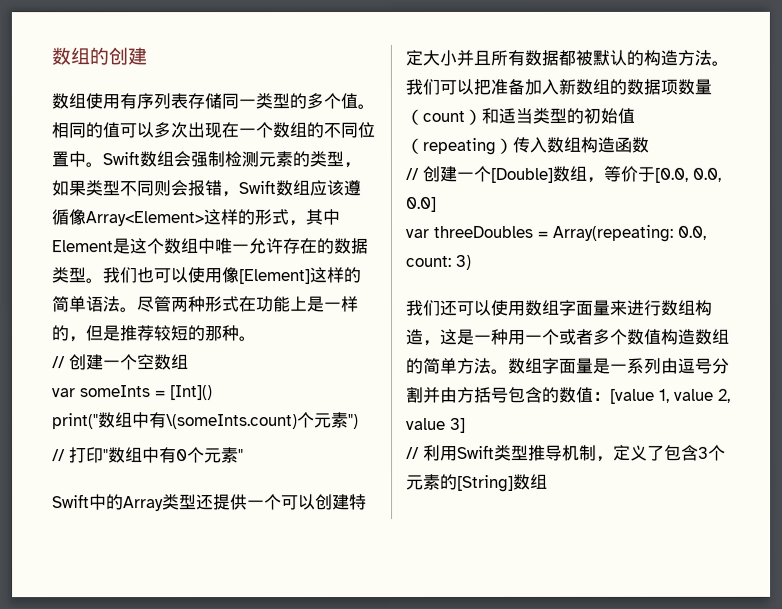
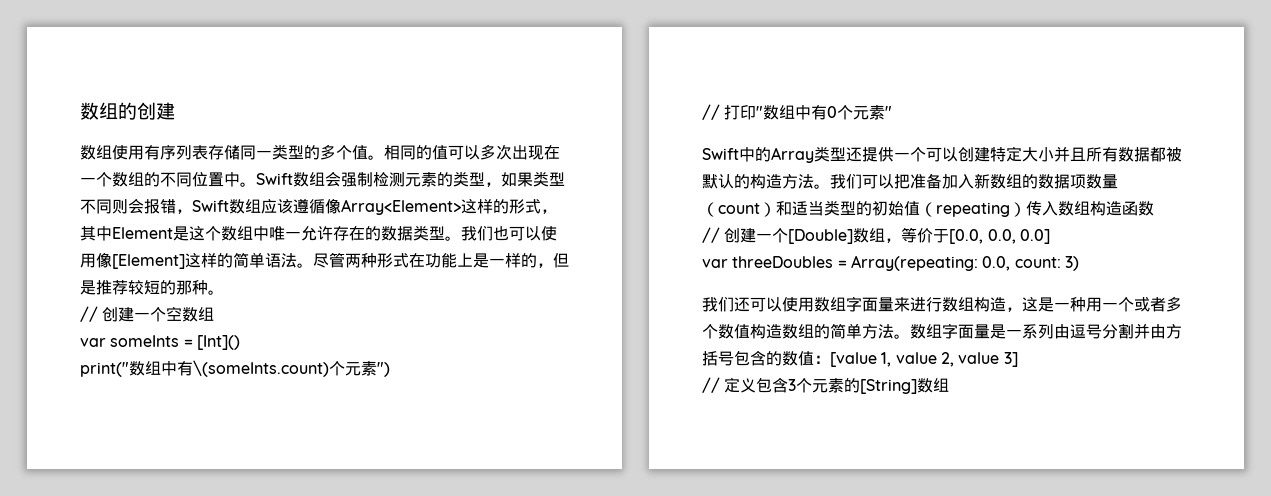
- // 利用Swift类型推导机制，定义了包含3个元素的[String]数组
+ // 定义包含3个元素的[String]数组

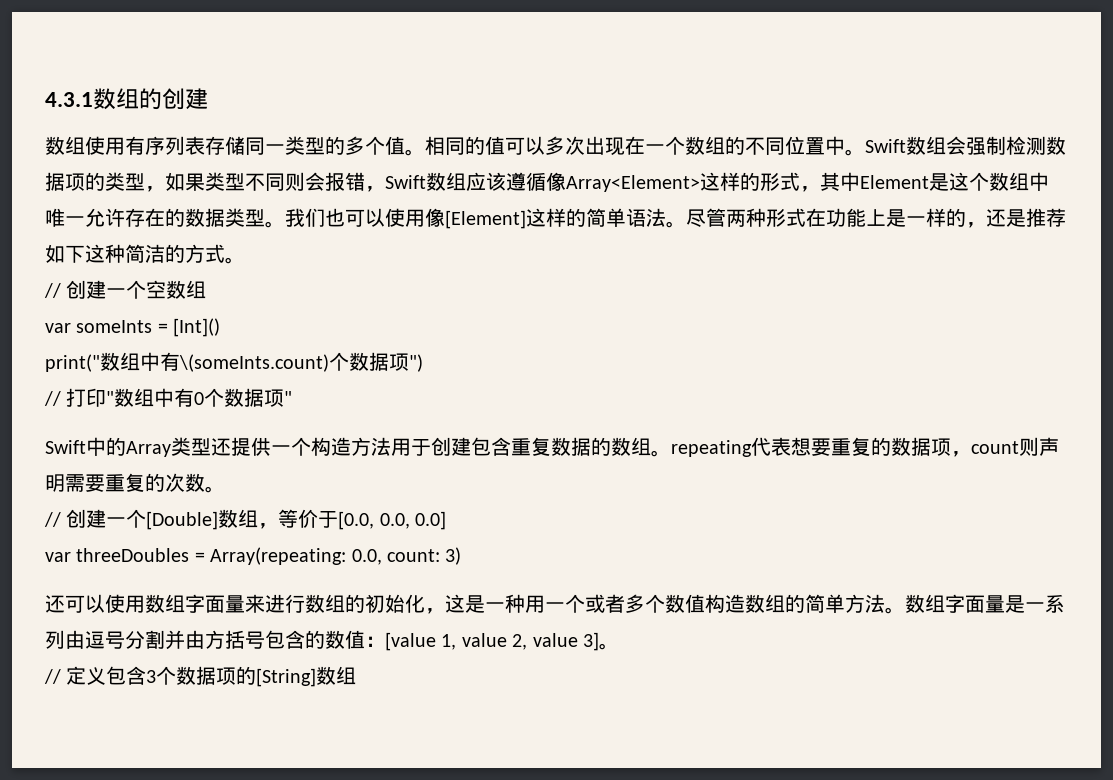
- 数组的创建
+ 4.3.1数组的创建
- Swift数组会强制检测元素的类型，如果类型不同则会报错，Swift数组应该遵循像Array<Element>这样的形式，其中Element是这个数组中唯一允许存在的数据类型。
+ Swift数组会强制检测数据项的类型，如果类型不同则会报错，Swift数组应该遵循像Array<Element>这样的形式，其中Element是这个数组中唯一允许存在的数据类型。
- 尽管两种形式在功能上是一样的，但是推荐较短的那种。
+ 尽管两种形式在功能上是一样的，还是推荐如下这种简洁的方式。
- print("数组中有\(someInts.count)个元素")
+ print("数组中有\(someInts.count)个数据项")
- // 打印"数组中有0个元素"
+ // 打印"数组中有0个数据项"
- Swift中的Array类型还提供一个可以创建特定大小并且所有数据都被默认的构造方法。我们可以把准备加入新数组的数据项数量（count）和适当类型的初始值（repeating）传入数组构造函数
+ Swift中的Array类型还提供一个构造方法用于创建包含重复数据的数组。repeating代表想要重复的数据项，count则声明需要重复的次数。
- 我们还可以使用数组字面量来进行数组构造，这是一种用一个或者多个数值构造数组的简单方法。
+ 还可以使用数组字面量来进行数组的初始化，这是一种用一个或者多个数值构造数组的简单方法。
- 数组字面量是一系列由逗号分割并由方括号包含的数值：[value 1, value 2, value 3]
+ 数组字面量是一系列由逗号分割并由方括号包含的数值：[value 1, value 2, value 3]。
- // 定义包含3个元素的[String]数组
+ // 定义包含3个数据项的[String]数组

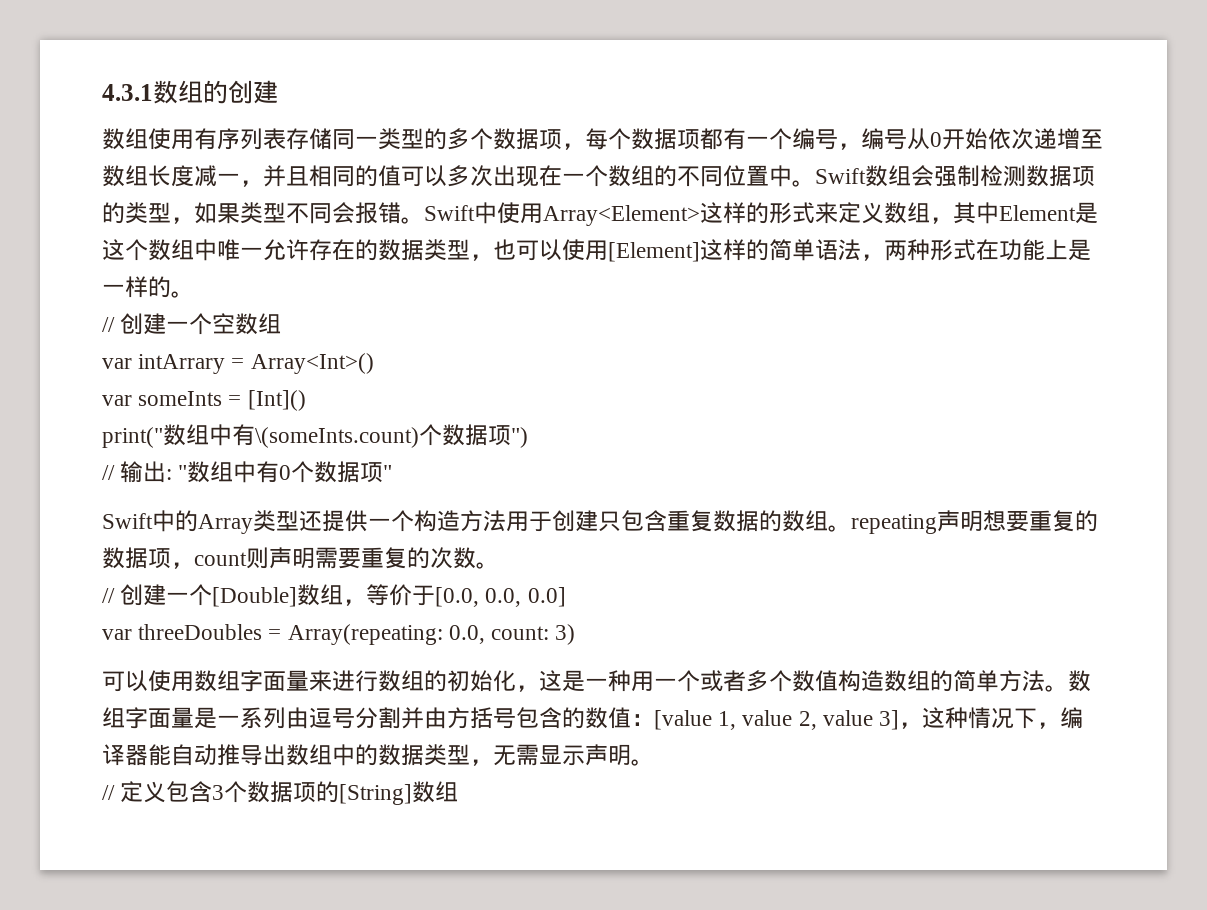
- 数组使用有序列表存储同一类型的多个值。相同的值可以多次出现在一个数组的不同位置中。
+ 数组使用有序列表存储同一类型的多个数据项，每个数据项都有一个编号，编号从0开始依次递增至数组长度减一，并且相同的值可以多次出现在一个数组的不同位置中。
- Swift数组会强制检测数据项的类型，如果类型不同则会报错，Swift数组应该遵循像Array<Element>这样的形式，其中Element是这个数组中唯一允许存在的数据类型。我们也可以使用像[Element]这样的简单语法。尽管两种形式在功能上是一样的，还是推荐如下这种简洁的方式。
+ Swift数组会强制检测数据项的类型，如果类型不同会报错。Swift中使用Array<Element>这样的形式来定义数组，其中Element是这个数组中唯一允许存在的数据类型，也可以使用[Element]这样的简单语法，两种形式在功能上是一样的。
+ var intArrary = Array<Int>()
- // 打印"数组中有0个数据项"
+ // 输出: "数组中有0个数据项"
- Swift中的Array类型还提供一个构造方法用于创建包含重复数据的数组。repeating代表想要重复的数据项，count则声明需要重复的次数。
+ Swift中的Array类型还提供一个构造方法用于创建只包含重复数据的数组。repeating声明想要重复的数据项，count则声明需要重复的次数。
- 还可以使用数组字面量来进行数组的初始化，这是一种用一个或者多个数值构造数组的简单方法。
+ 可以使用数组字面量来进行数组的初始化，这是一种用一个或者多个数值构造数组的简单方法。
- 数组字面量是一系列由逗号分割并由方括号包含的数值：[value 1, value 2, value 3]。
+ 数组字面量是一系列由逗号分割并由方括号包含的数值：[value 1, value 2, value 3]，这种情况下，编译器能自动推导出数组中的数据类型，无需显示声明。

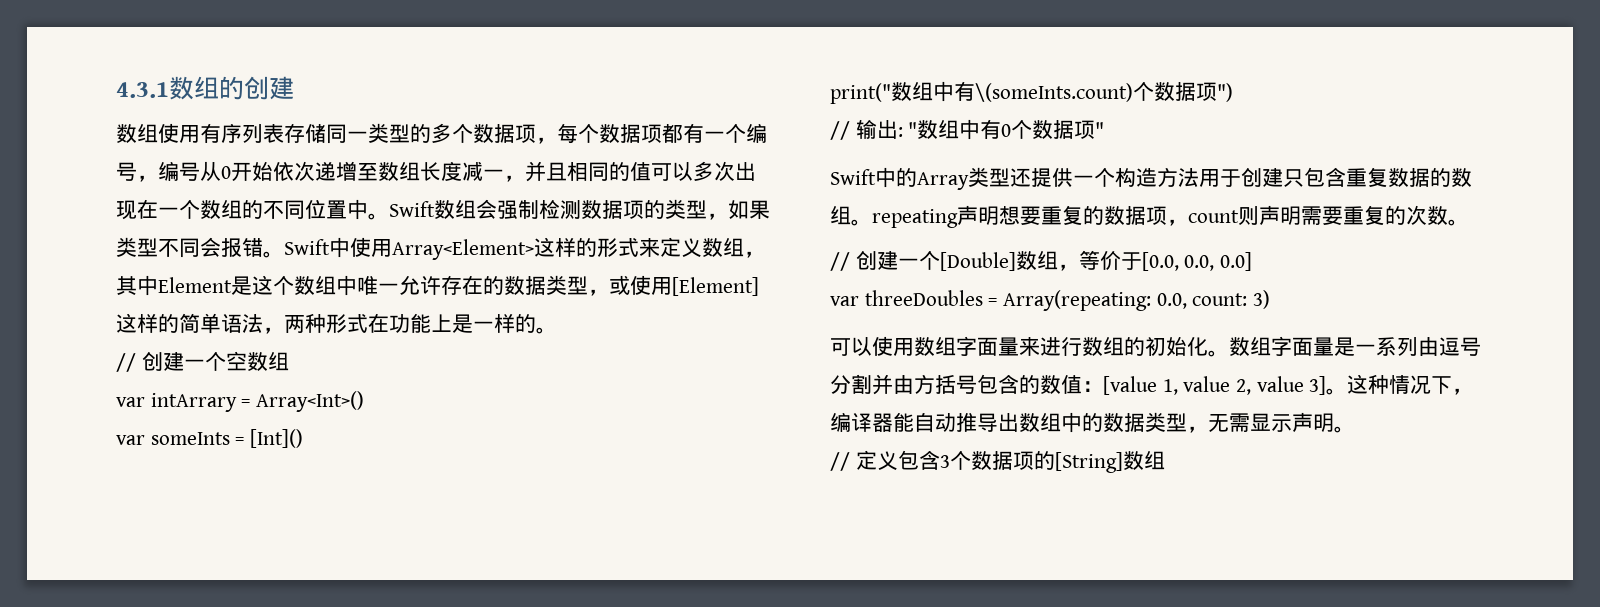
- Swift中使用Array<Element>这样的形式来定义数组，其中Element是这个数组中唯一允许存在的数据类型，也可以使用[Element]这样的简单语法，两种形式在功能上是一样的。
+ Swift中使用Array<Element>这样的形式来定义数组，其中Element是这个数组中唯一允许存在的数据类型，或使用[Element]这样的简单语法，两种形式在功能上是一样的。
- 可以使用数组字面量来进行数组的初始化，这是一种用一个或者多个数值构造数组的简单方法。
+ 可以使用数组字面量来进行数组的初始化。
- 数组字面量是一系列由逗号分割并由方括号包含的数值：[value 1, value 2, value 3]，这种情况下，编译器能自动推导出数组中的数据类型，无需显示声明。
+ 数组字面量是一系列由逗号分割并由方括号包含的数值：[value 1, value 2, value 3]。这种情况下，编译器能自动推导出数组中的数据类型，无需显示声明。

